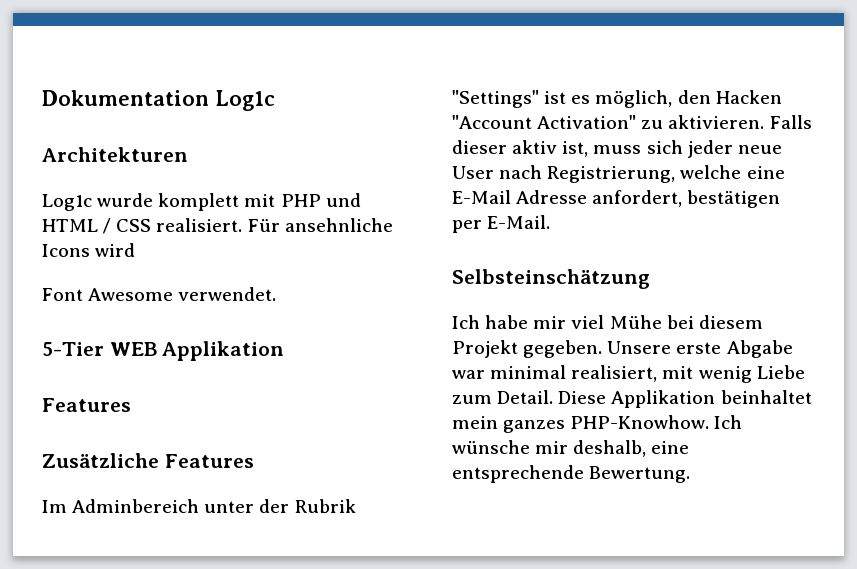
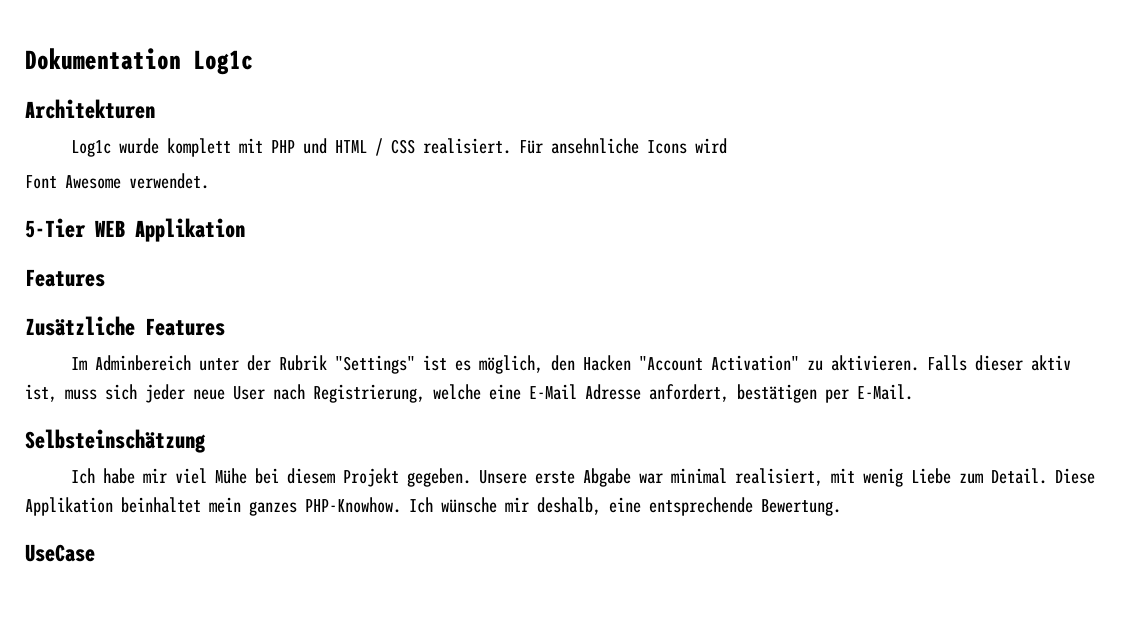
+ UseCase

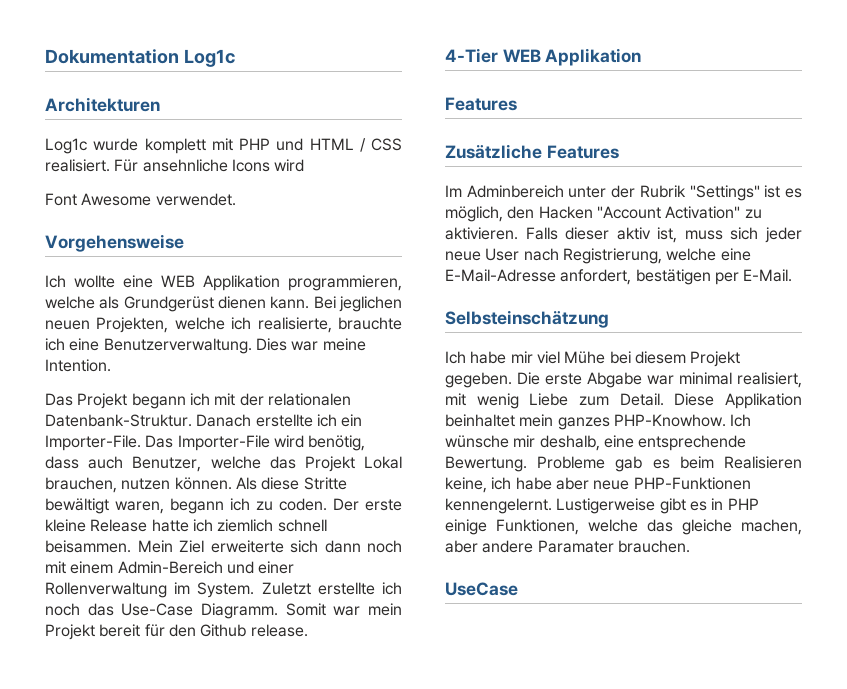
- 5-Tier WEB Applikation
+ Vorgehensweise
+ Ich wollte eine WEB Applikation programmieren, welche als Grundgerüst dienen kann. Bei jeglichen neuen Projekten, welche ich realisierte, brauchte ich eine Benutzerverwaltung. Dies war meine Intention.
+ Das Projekt begann ich mit der relationalen Datenbank-Struktur. Danach erstellte ich ein Importer-File. Das Importer-File wird benötig, dass auch Benutzer, welche das Projekt Lokal brauchen, nutzen können. Als diese Stritte bewältigt waren, begann ich zu coden. Der erste kleine Release hatte ich ziemlich schnell beisammen. Mein Ziel erweiterte sich dann noch mit einem Admin-Bereich und einer Rollenverwaltung im System. Zuletzt erstellte ich noch das Use-Case Diagramm. Somit war mein Projekt bereit für den Github release.
+ 4-Tier WEB Applikation
- Falls dieser aktiv ist, muss sich jeder neue User nach Registrierung, welche eine E-Mail Adresse anfordert, bestätigen per E-Mail.
+ Falls dieser aktiv ist, muss sich jeder neue User nach Registrierung, welche eine E-Mail-Adresse anfordert, bestätigen per E-Mail.
- Unsere erste Abgabe war minimal realisiert, mit wenig Liebe zum Detail.
+ Die erste Abgabe war minimal realisiert, mit wenig Liebe zum Detail.
+ Probleme gab es beim Realisieren keine, ich habe aber neue PHP-Funktionen kennengelernt. Lustigerweise gibt es in PHP einige Funktionen, welche das gleiche machen, aber andere Paramater brauchen.

